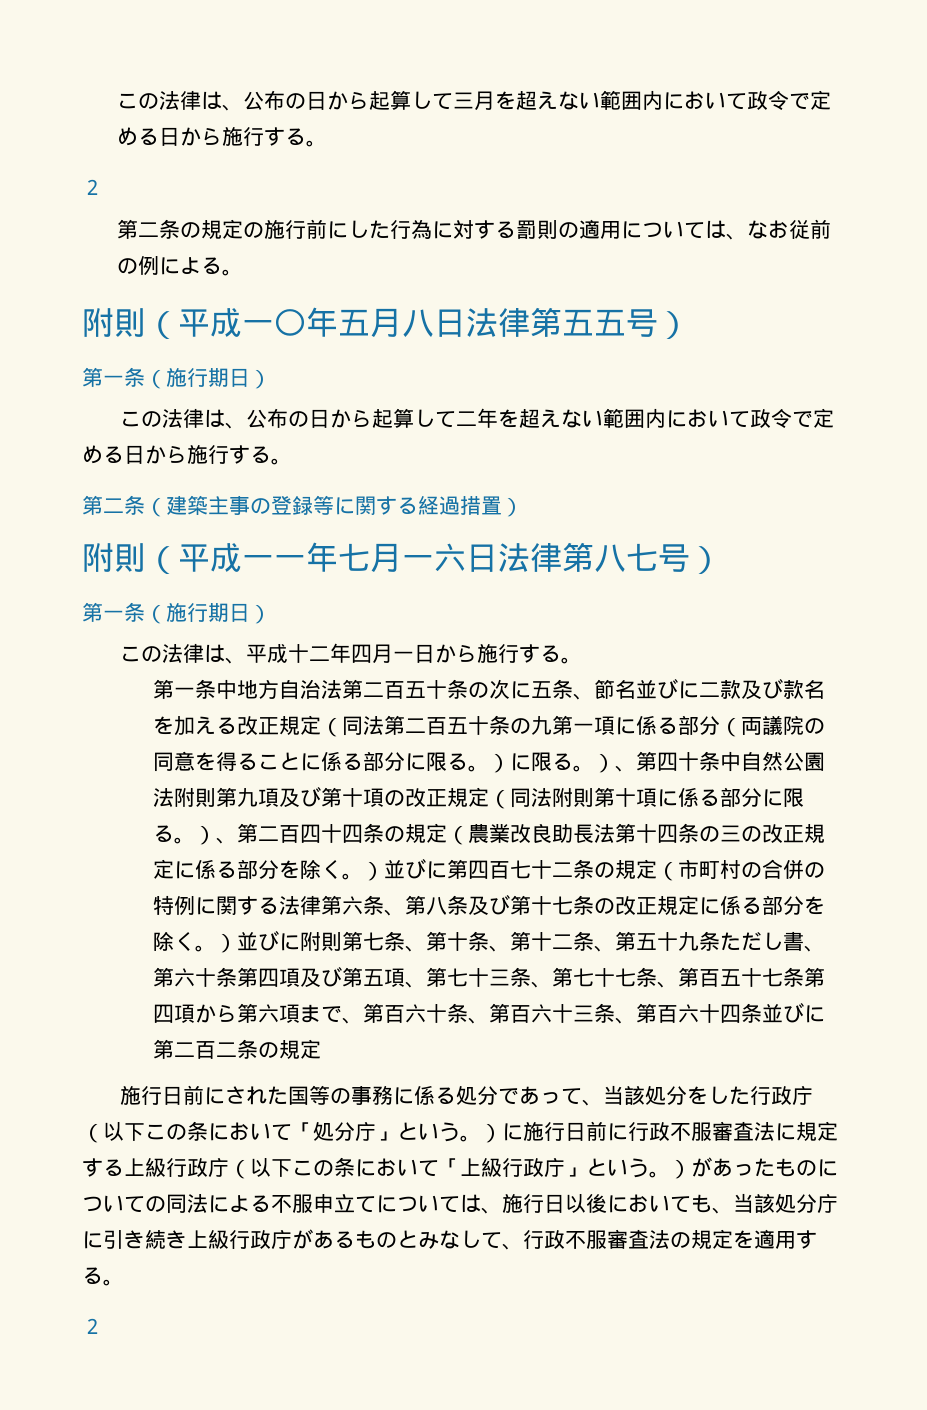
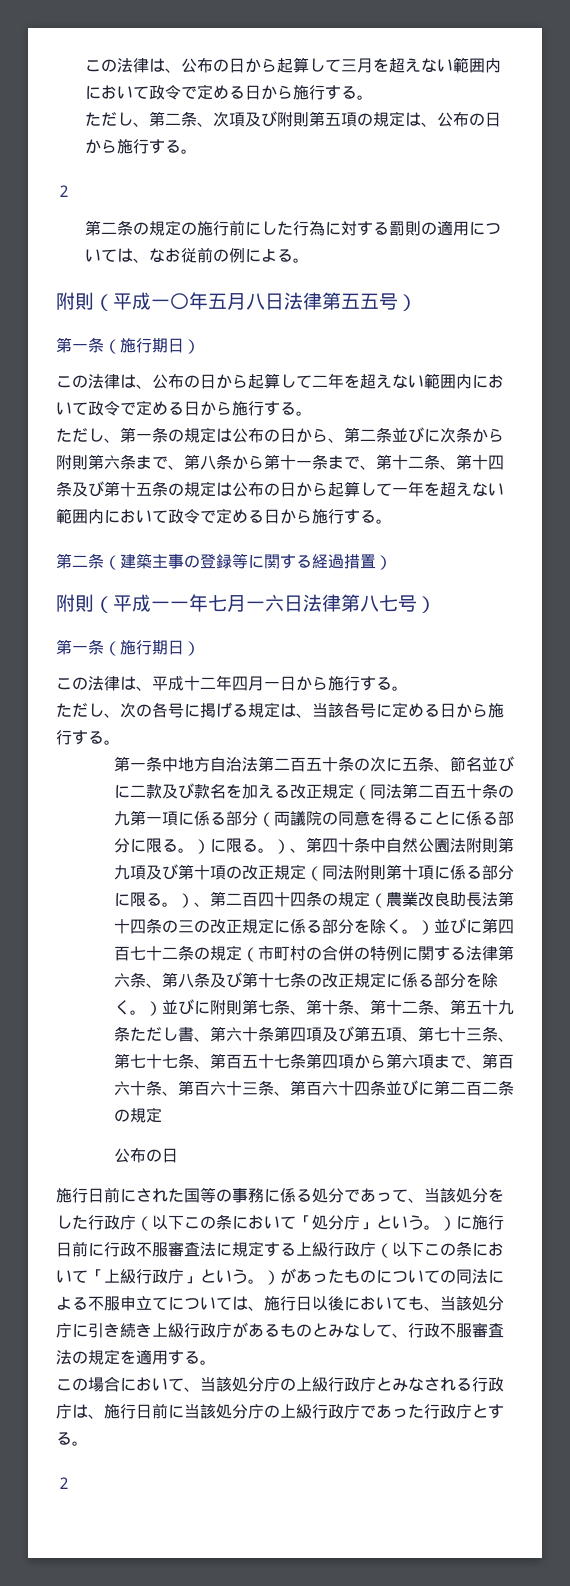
+ ただし、第二条、次項及び附則第五項の規定は、公布の日から施行する。
+ ただし、第一条の規定は公布の日から、第二条並びに次条から附則第六条まで、第八条から第十一条まで、第十二条、第十四条及び第十五条の規定は公布の日から起算して一年を超えない範囲内において政令で定める日から施行する。
+ ただし、次の各号に掲げる規定は、当該各号に定める日から施行する。
  第一条中地方自治法第二百五十条の次に五条、節名並びに二款及び款名を加える改正規定（同法第二百五十条の九第一項に係る部分（両議院の同意を得ることに係る部分に限る。）に限る。）、第四十条中自然公園法附則第九項及び第十項の改正規定（同法附則第十項に係る部分に限る。）、第二百四十四条の規定（農業改良助長法第十四条の三の改正規定に係る部分を除く。）並びに第四百七十二条の規定（市町村の合併の特例に関する法律第六条、第八条及び第十七条の改正規定に係る部分を除く。）並びに附則第七条、第十条、第十二条、第五十九条ただし書、第六十条第四項及び第五項、第七十三条、第七十七条、第百五十七条第四項から第六項まで、第百六十条、第百六十三条、第百六十四条並びに第二百二条の規定
+ 公布の日
+ この場合において、当該処分庁の上級行政庁とみなされる行政庁は、施行日前に当該処分庁の上級行政庁であった行政庁とする。

